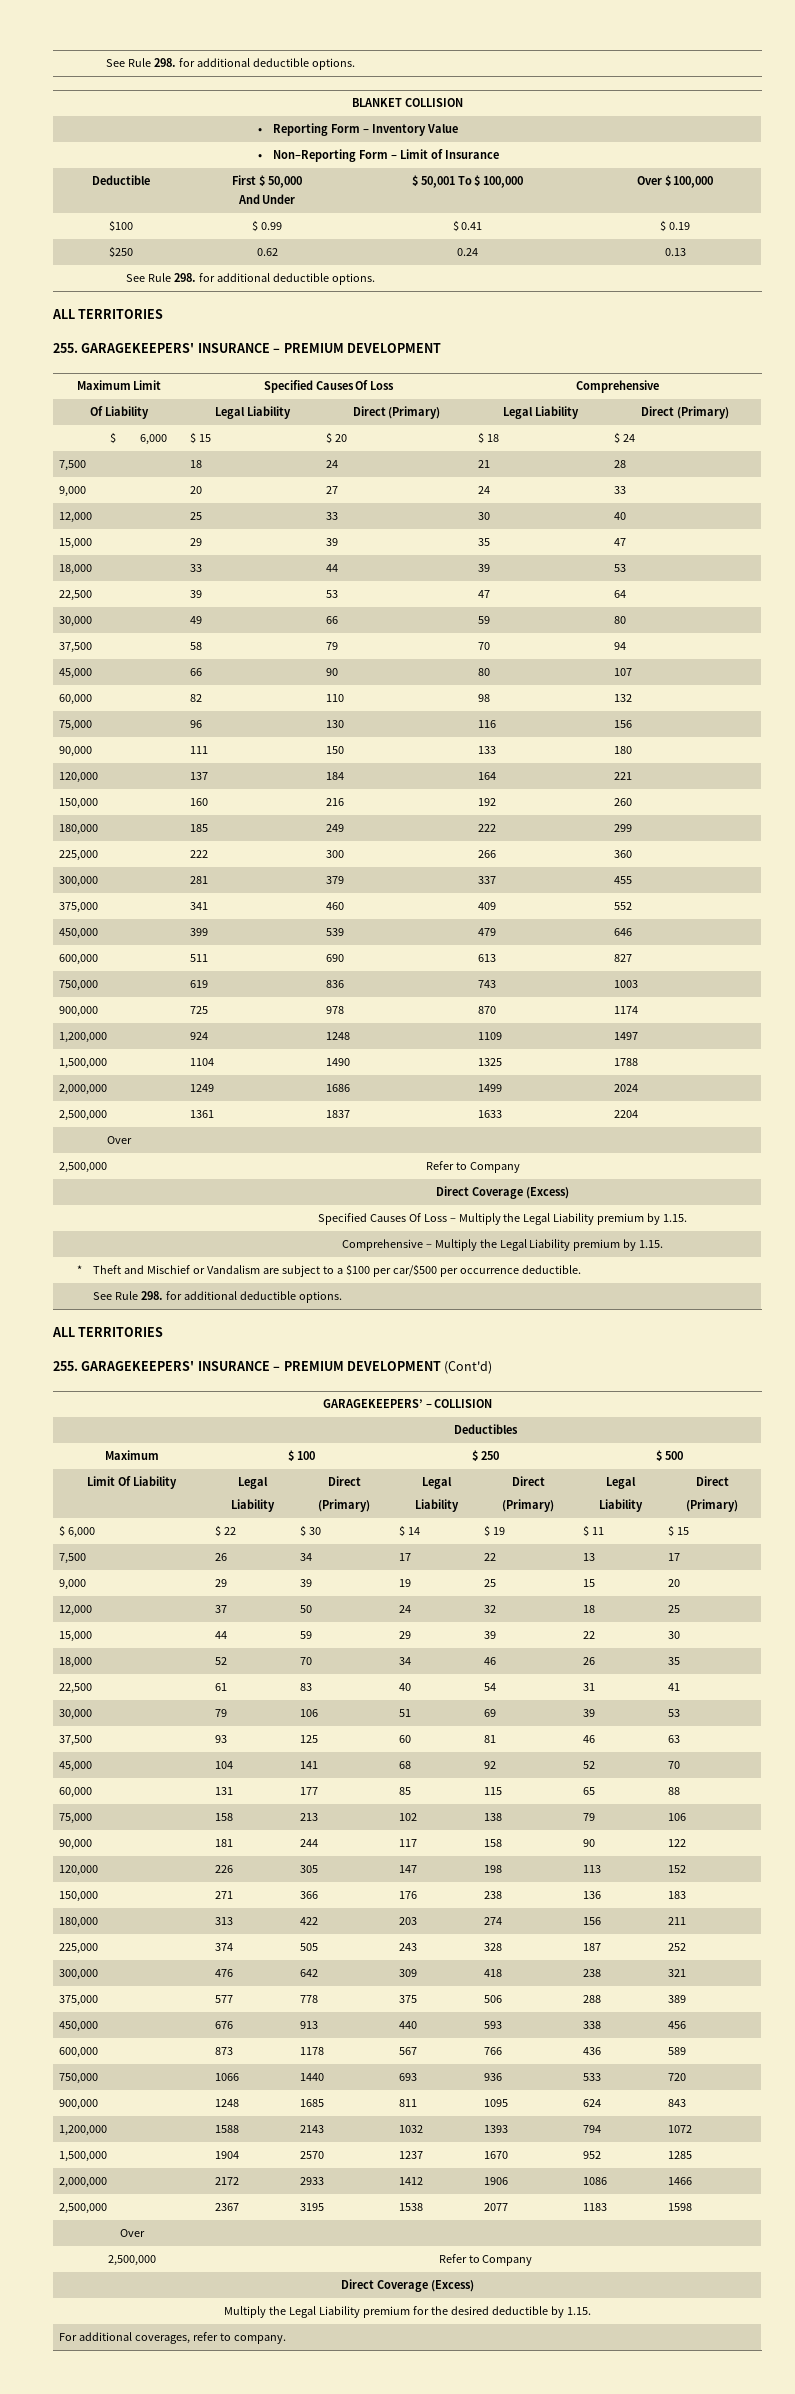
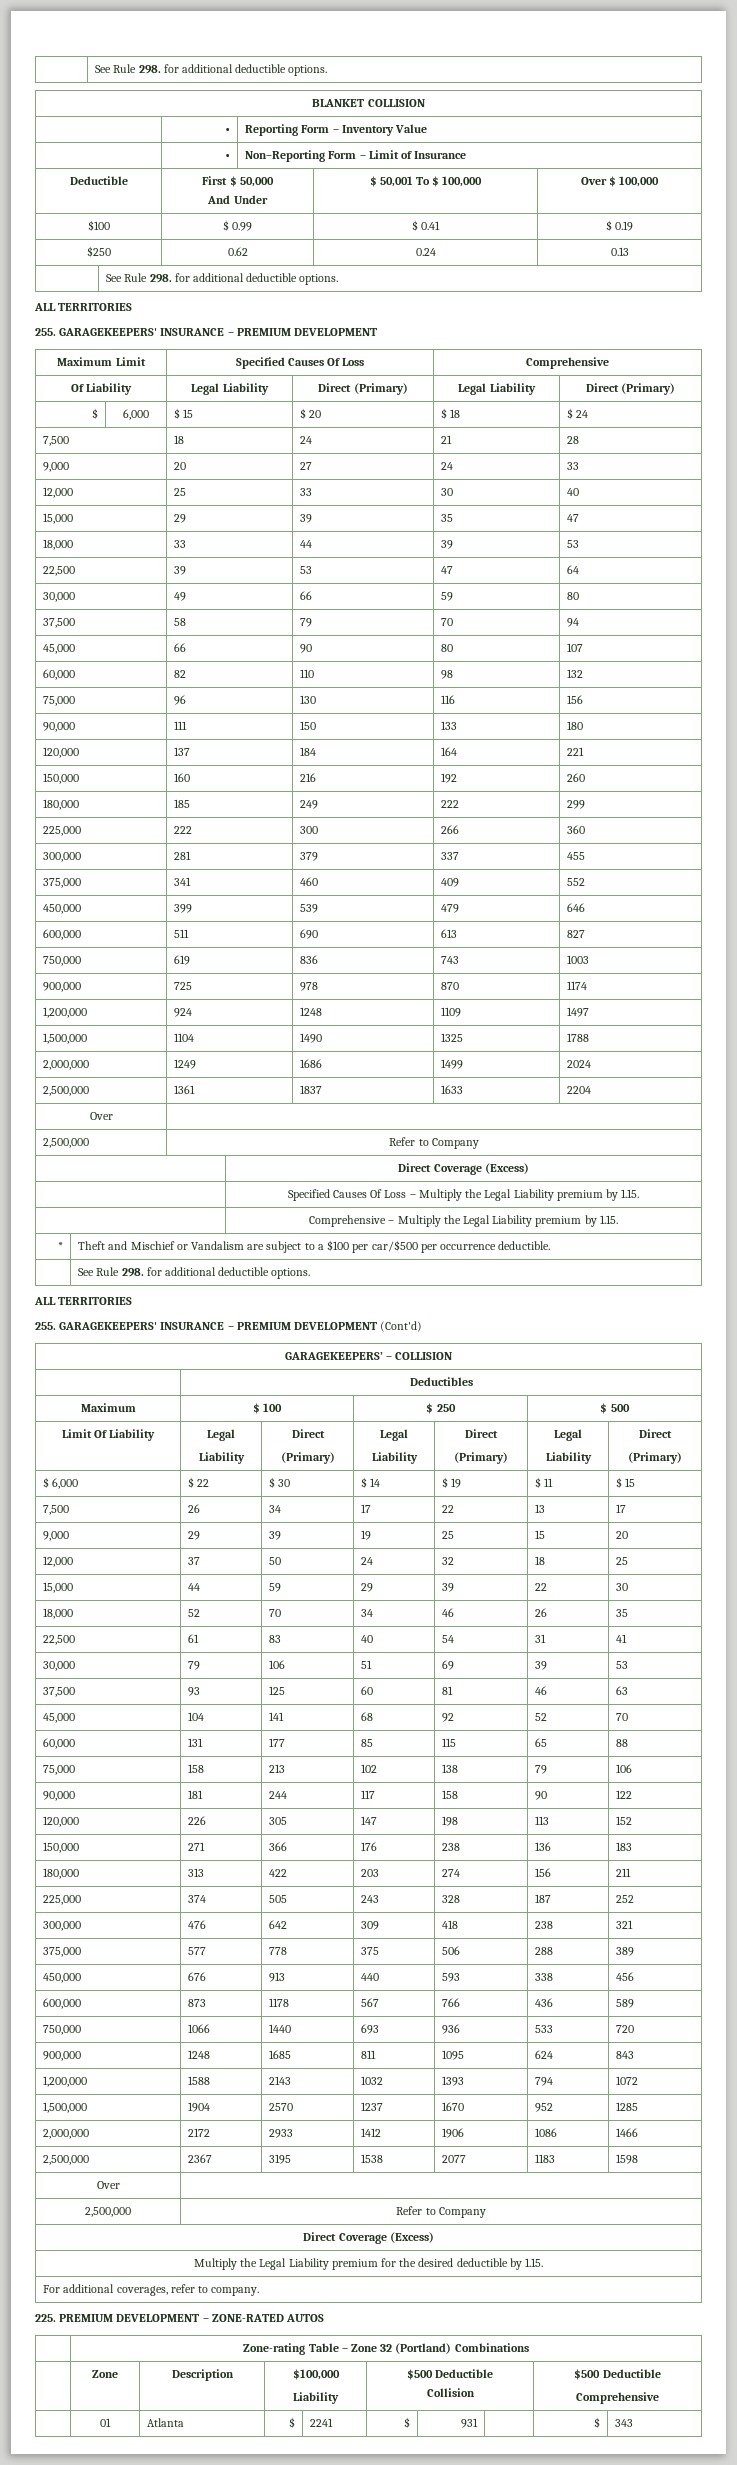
+ 225. PREMIUM DEVELOPMENT – ZONE-RATED AUTOS
+ | Zone-rating Table – Zone 32 (Portland) Combinations
+ | Zone | Description | $100,000
+ Liability | $500 Deductible
+ Collision | $500 Deductible
+ Comprehensive
+ | 01 | Atlanta | $ | 2241 | $ | 931 | | $ | 343

